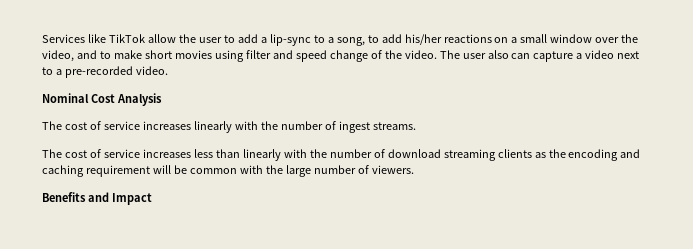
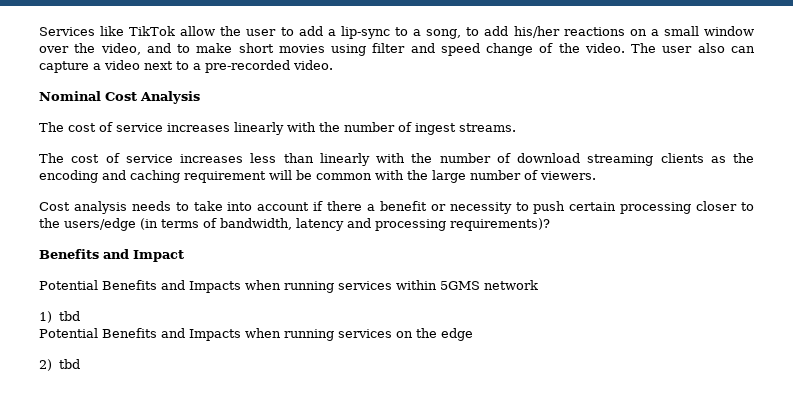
+ Cost analysis needs to take into account if there a benefit or necessity to push certain processing closer to the users/edge (in terms of bandwidth, latency and processing requirements)?
  Benefits and Impact
+ Potential Benefits and Impacts when running services within 5GMS network
+ 1) tbd
+ Potential Benefits and Impacts when running services on the edge
+ 2) tbd

